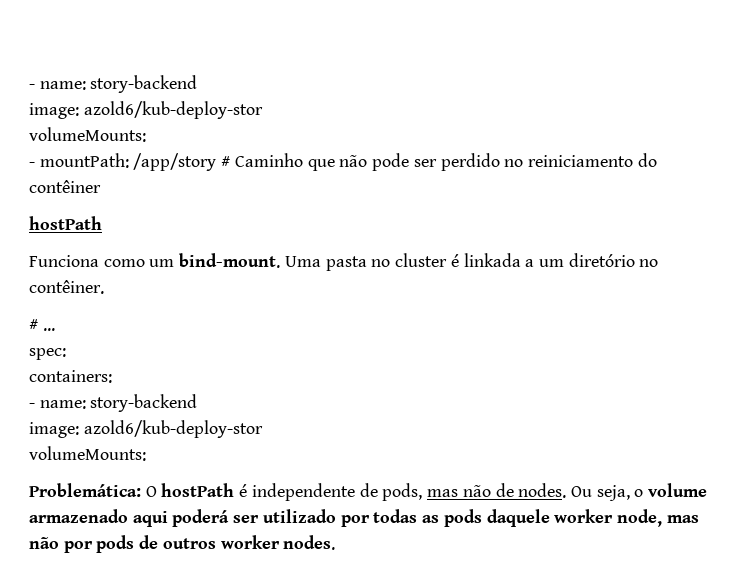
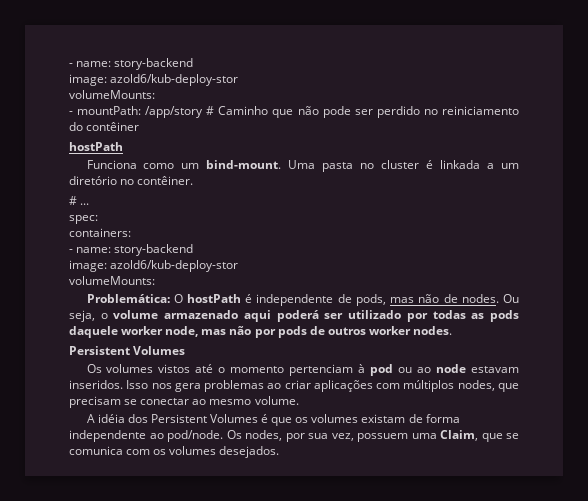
  Ou seja, o volume armazenado aqui poderá ser utilizado por todas as pods daquele worker node, mas não por pods de outros worker nodes.
+ Persistent Volumes
+ Os volumes vistos até o momento pertenciam à pod ou ao node estavam inseridos. Isso nos gera problemas ao criar aplicações com múltiplos nodes, que precisam se conectar ao mesmo volume.
+ A idéia dos Persistent Volumes é que os volumes existam de forma independente ao pod/node. Os nodes, por sua vez, possuem uma Claim, que se comunica com os volumes desejados.

